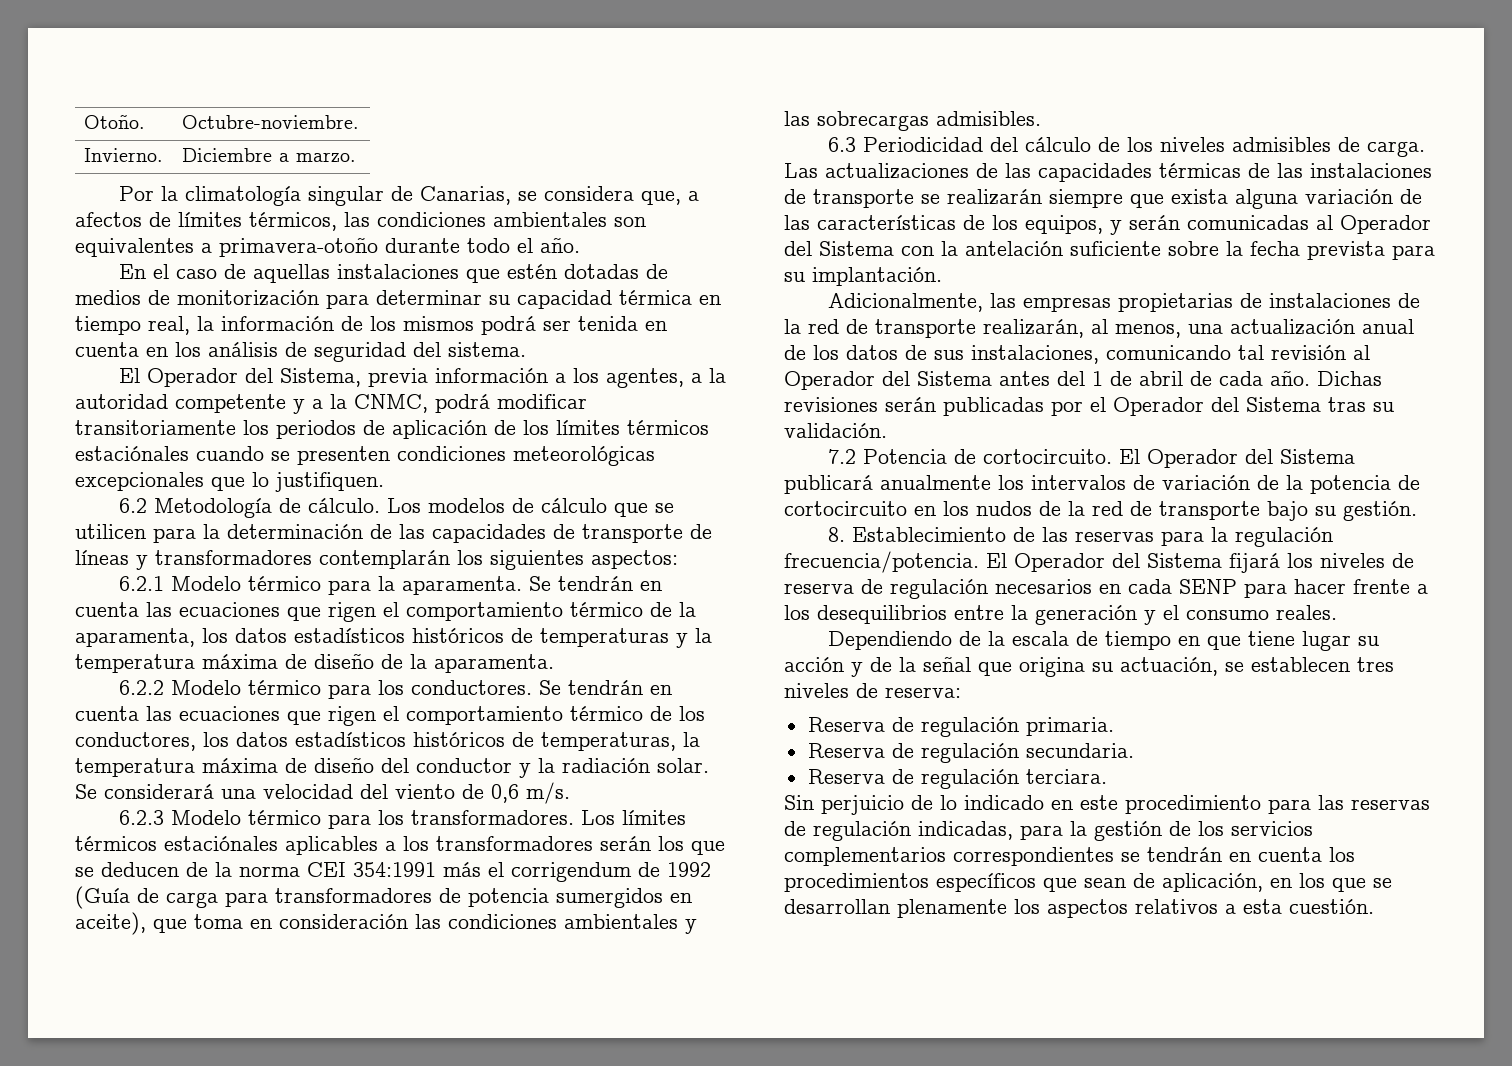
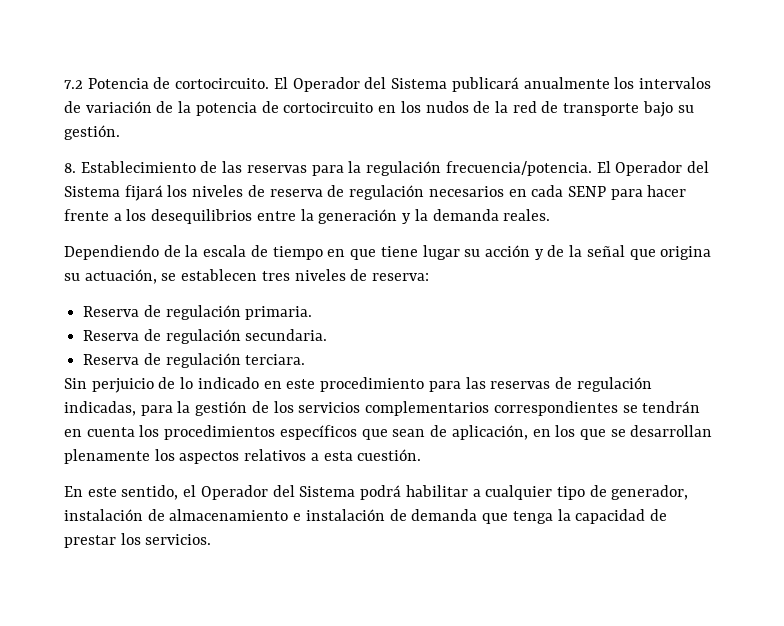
- Otoño. | Octubre-noviembre.
- Invierno. | Diciembre a marzo.
- Por la climatología singular de Canarias, se considera que, a afectos de límites térmicos, las condiciones ambientales son equivalentes a primavera-otoño durante todo el año.
- En el caso de aquellas instalaciones que estén dotadas de medios de monitorización para determinar su capacidad térmica en tiempo real, la información de los mismos podrá ser tenida en cuenta en los análisis de seguridad del sistema.
- El Operador del Sistema, previa información a los agentes, a la autoridad competente y a la CNMC, podrá modificar transitoriamente los periodos de aplicación de los límites térmicos estaciónales cuando se presenten condiciones meteorológicas excepcionales que lo justifiquen.
- 6.2 Metodología de cálculo. Los modelos de cálculo que se utilicen para la determinación de las capacidades de transporte de líneas y transformadores contemplarán los siguientes aspectos:
- 6.2.1 Modelo térmico para la aparamenta. Se tendrán en cuenta las ecuaciones que rigen el comportamiento térmico de la aparamenta, los datos estadísticos históricos de temperaturas y la temperatura máxima de diseño de la aparamenta.
- 6.2.2 Modelo térmico para los conductores. Se tendrán en cuenta las ecuaciones que rigen el comportamiento térmico de los conductores, los datos estadísticos históricos de temperaturas, la temperatura máxima de diseño del conductor y la radiación solar. Se considerará una velocidad del viento de 0,6 m/s.
- 6.2.3 Modelo térmico para los transformadores. Los límites térmicos estaciónales aplicables a los transformadores serán los que se deducen de la norma CEI 354:1991 más el corrigendum de 1992 (Guía de carga para transformadores de potencia sumergidos en aceite), que toma en consideración las condiciones ambientales y las sobrecargas admisibles.
- 6.3 Periodicidad del cálculo de los niveles admisibles de carga. Las actualizaciones de las capacidades térmicas de las instalaciones de transporte se realizarán siempre que exista alguna variación de las características de los equipos, y serán comunicadas al Operador del Sistema con la antelación suficiente sobre la fecha prevista para su implantación.
- Adicionalmente, las empresas propietarias de instalaciones de la red de transporte realizarán, al menos, una actualización anual de los datos de sus instalaciones, comunicando tal revisión al Operador del Sistema antes del 1 de abril de cada año. Dichas revisiones serán publicadas por el Operador del Sistema tras su validación.
- El Operador del Sistema fijará los niveles de reserva de regulación necesarios en cada SENP para hacer frente a los desequilibrios entre la generación y el consumo reales.
+ El Operador del Sistema fijará los niveles de reserva de regulación necesarios en cada SENP para hacer frente a los desequilibrios entre la generación y la demanda reales.
+ En este sentido, el Operador del Sistema podrá habilitar a cualquier tipo de generador, instalación de almacenamiento e instalación de demanda que tenga la capacidad de prestar los servicios.

